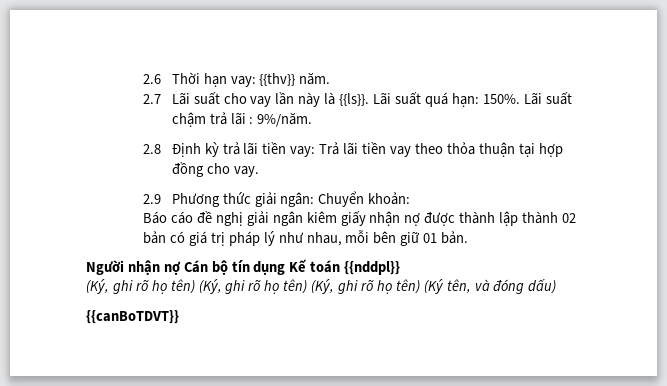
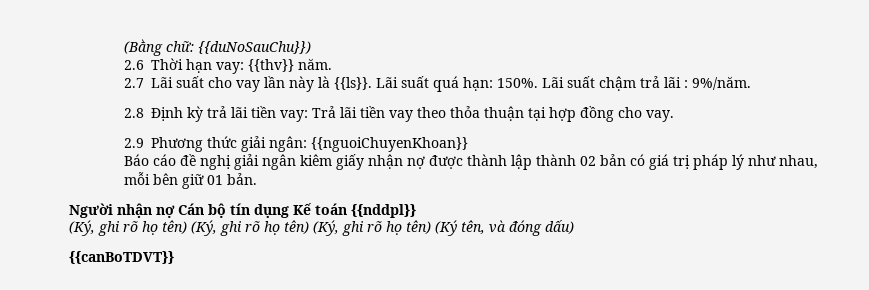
+ (Bằng chữ: {{duNoSauChu}})
- 2.9 Phương thức giải ngân: Chuyển khoản:
+ 2.9 Phương thức giải ngân: {{nguoiChuyenKhoan}}

